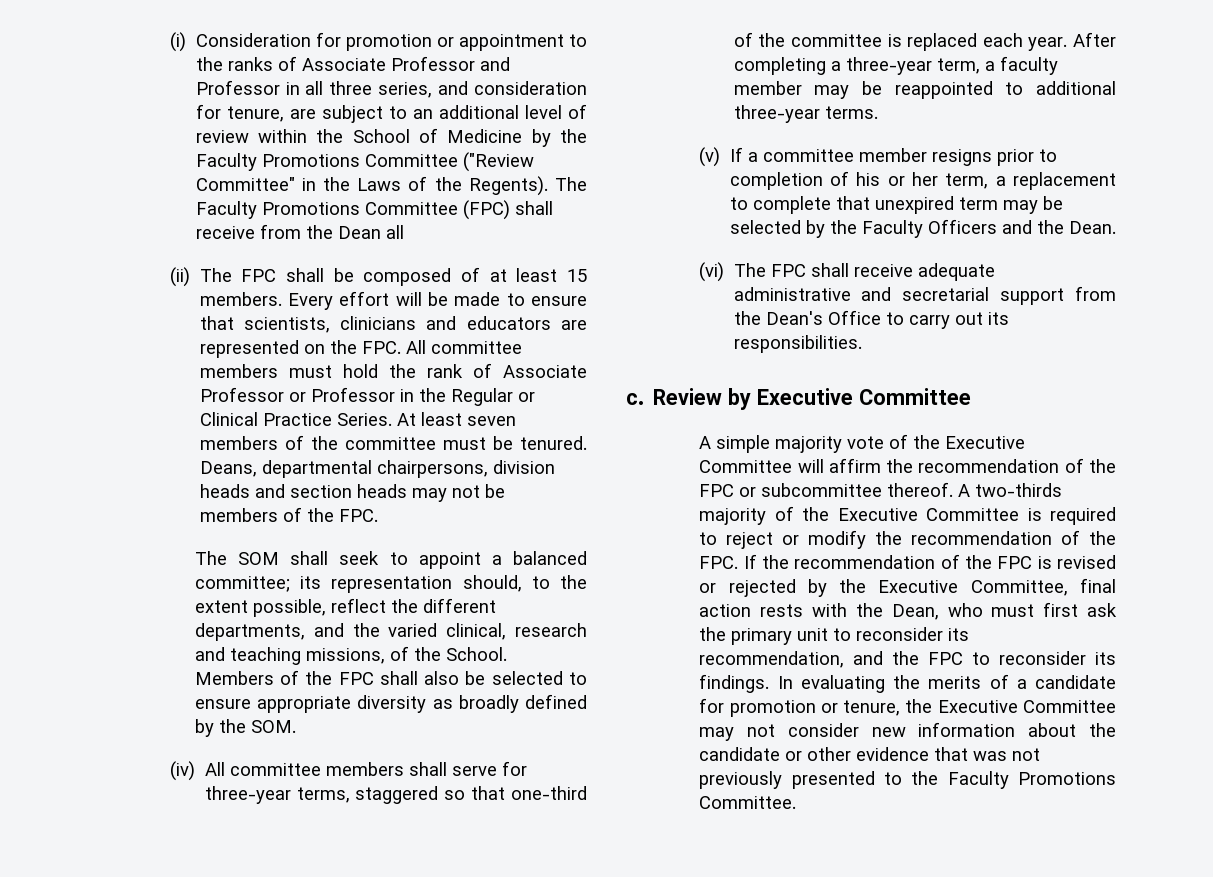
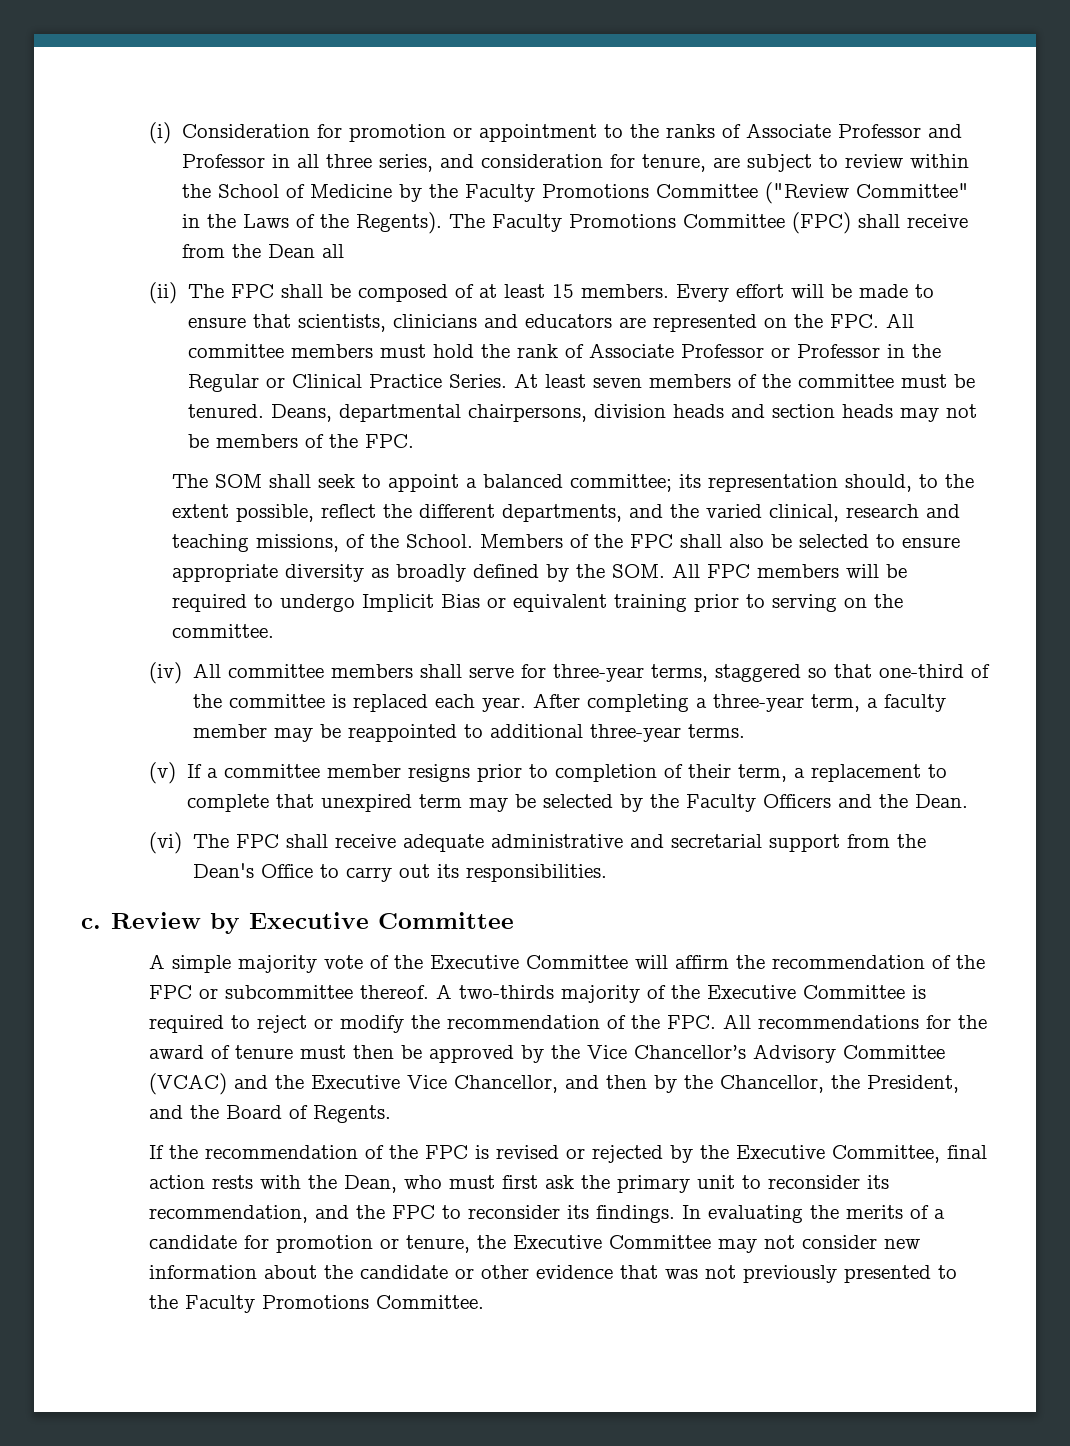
- (i) Consideration for promotion or appointment to the ranks of Associate Professor and Professor in all three series, and consideration for tenure, are subject to an additional level of review within the School of Medicine by the Faculty Promotions Committee ("Review Committee" in the Laws of the Regents).
+ (i) Consideration for promotion or appointment to the ranks of Associate Professor and Professor in all three series, and consideration for tenure, are subject to review within the School of Medicine by the Faculty Promotions Committee ("Review Committee" in the Laws of the Regents).
- Members of the FPC shall also be selected to ensure appropriate diversity as broadly defined by the SOM.
+ Members of the FPC shall also be selected to ensure appropriate diversity as broadly defined by the SOM. All FPC members will be required to undergo Implicit Bias or equivalent training prior to serving on the committee.
- (v) If a committee member resigns prior to completion of his or her term, a replacement to complete that unexpired term may be selected by the Faculty Officers and the Dean.
+ (v) If a committee member resigns prior to completion of their term, a replacement to complete that unexpired term may be selected by the Faculty Officers and the Dean.
- A two-thirds majority of the Executive Committee is required to reject or modify the recommendation of the FPC. If the recommendation of the FPC is revised or rejected by the Executive Committee, final action rests with the Dean, who must first ask the primary unit to reconsider its recommendation, and the FPC to reconsider its findings.
+ A two-thirds majority of the Executive Committee is required to reject or modify the recommendation of the FPC. All recommendations for the award of tenure must then be approved by the Vice Chancellor’s Advisory Committee (VCAC) and the Executive Vice Chancellor, and then by the Chancellor, the President, and the Board of Regents.
+ If the recommendation of the FPC is revised or rejected by the Executive Committee, final action rests with the Dean, who must first ask the primary unit to reconsider its recommendation, and the FPC to reconsider its findings.

